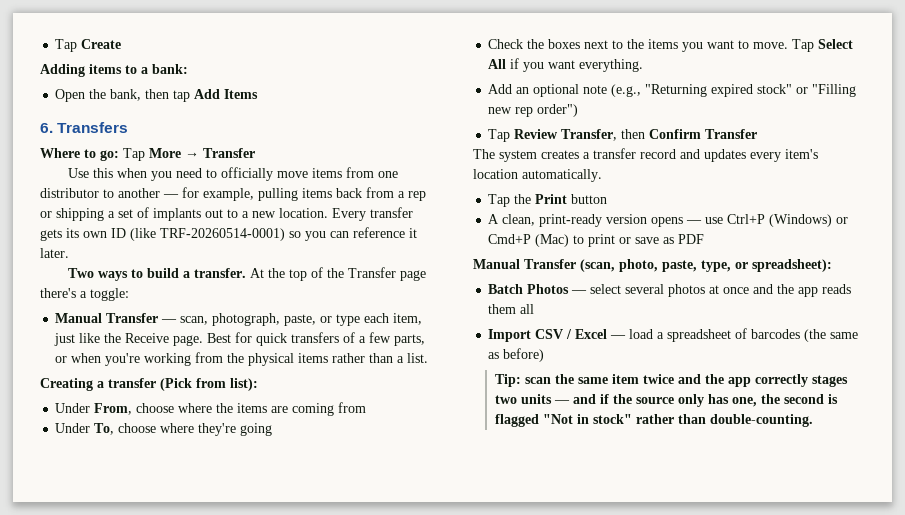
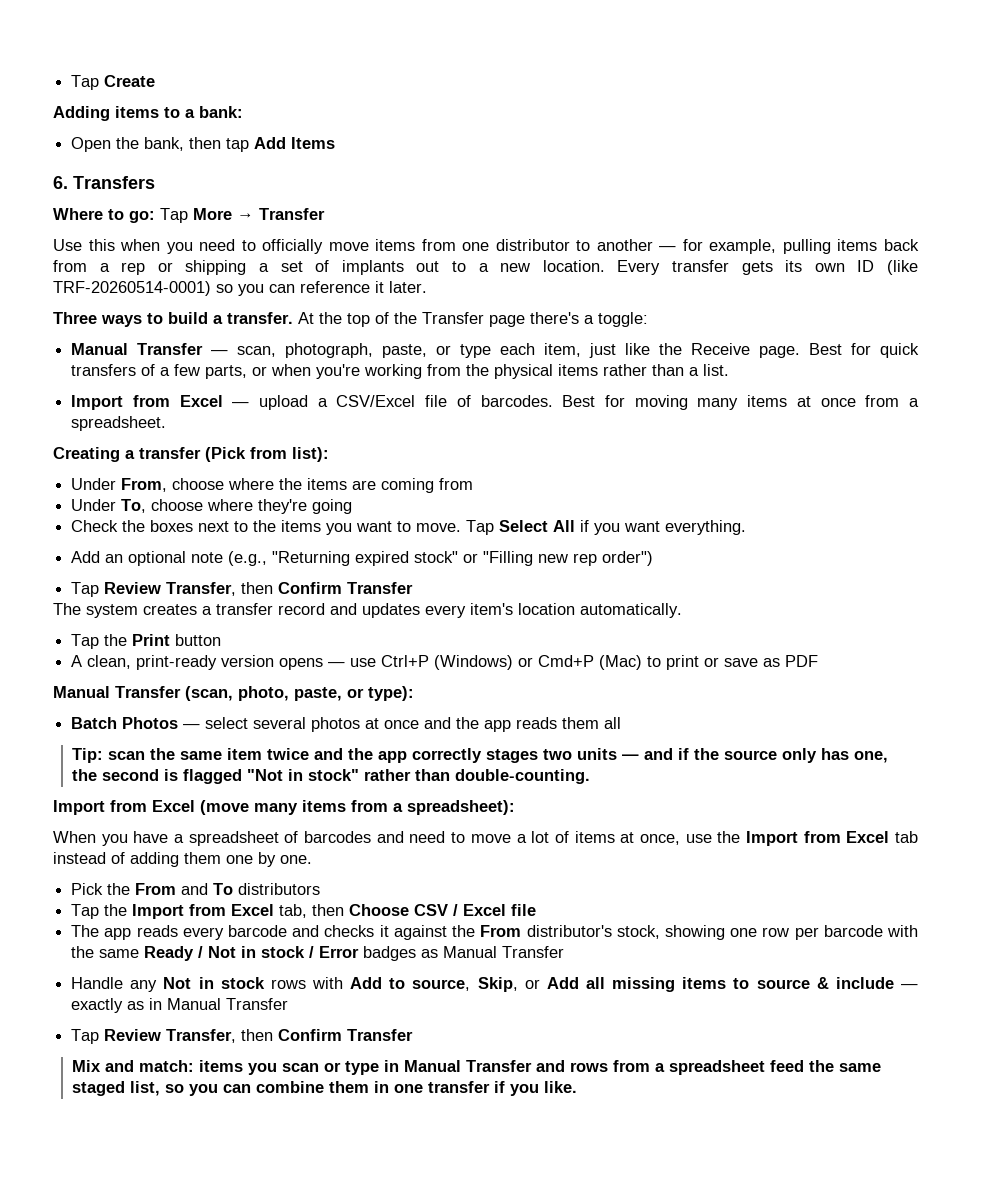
- Two ways to build a transfer.
+ Three ways to build a transfer.
+ Import from Excel — upload a CSV/Excel file of barcodes. Best for moving many items at once from a spreadsheet.
- Manual Transfer (scan, photo, paste, type, or spreadsheet):
+ Manual Transfer (scan, photo, paste, or type):
- Import CSV / Excel — load a spreadsheet of barcodes (the same as before)
+ Import from Excel (move many items from a spreadsheet):
+ When you have a spreadsheet of barcodes and need to move a lot of items at once, use the Import from Excel tab instead of adding them one by one.
+ Pick the From and To distributors
+ Tap the Import from Excel tab, then Choose CSV / Excel file
+ The app reads every barcode and checks it against the From distributor's stock, showing one row per barcode with the same Ready / Not in stock / Error badges as Manual Transfer
+ Handle any Not in stock rows with Add to source, Skip, or Add all missing items to source & include — exactly as in Manual Transfer
+ Tap Review Transfer, then Confirm Transfer
+ Mix and match: items you scan or type in Manual Transfer and rows from a spreadsheet feed the same staged list, so you can combine them in one transfer if you like.

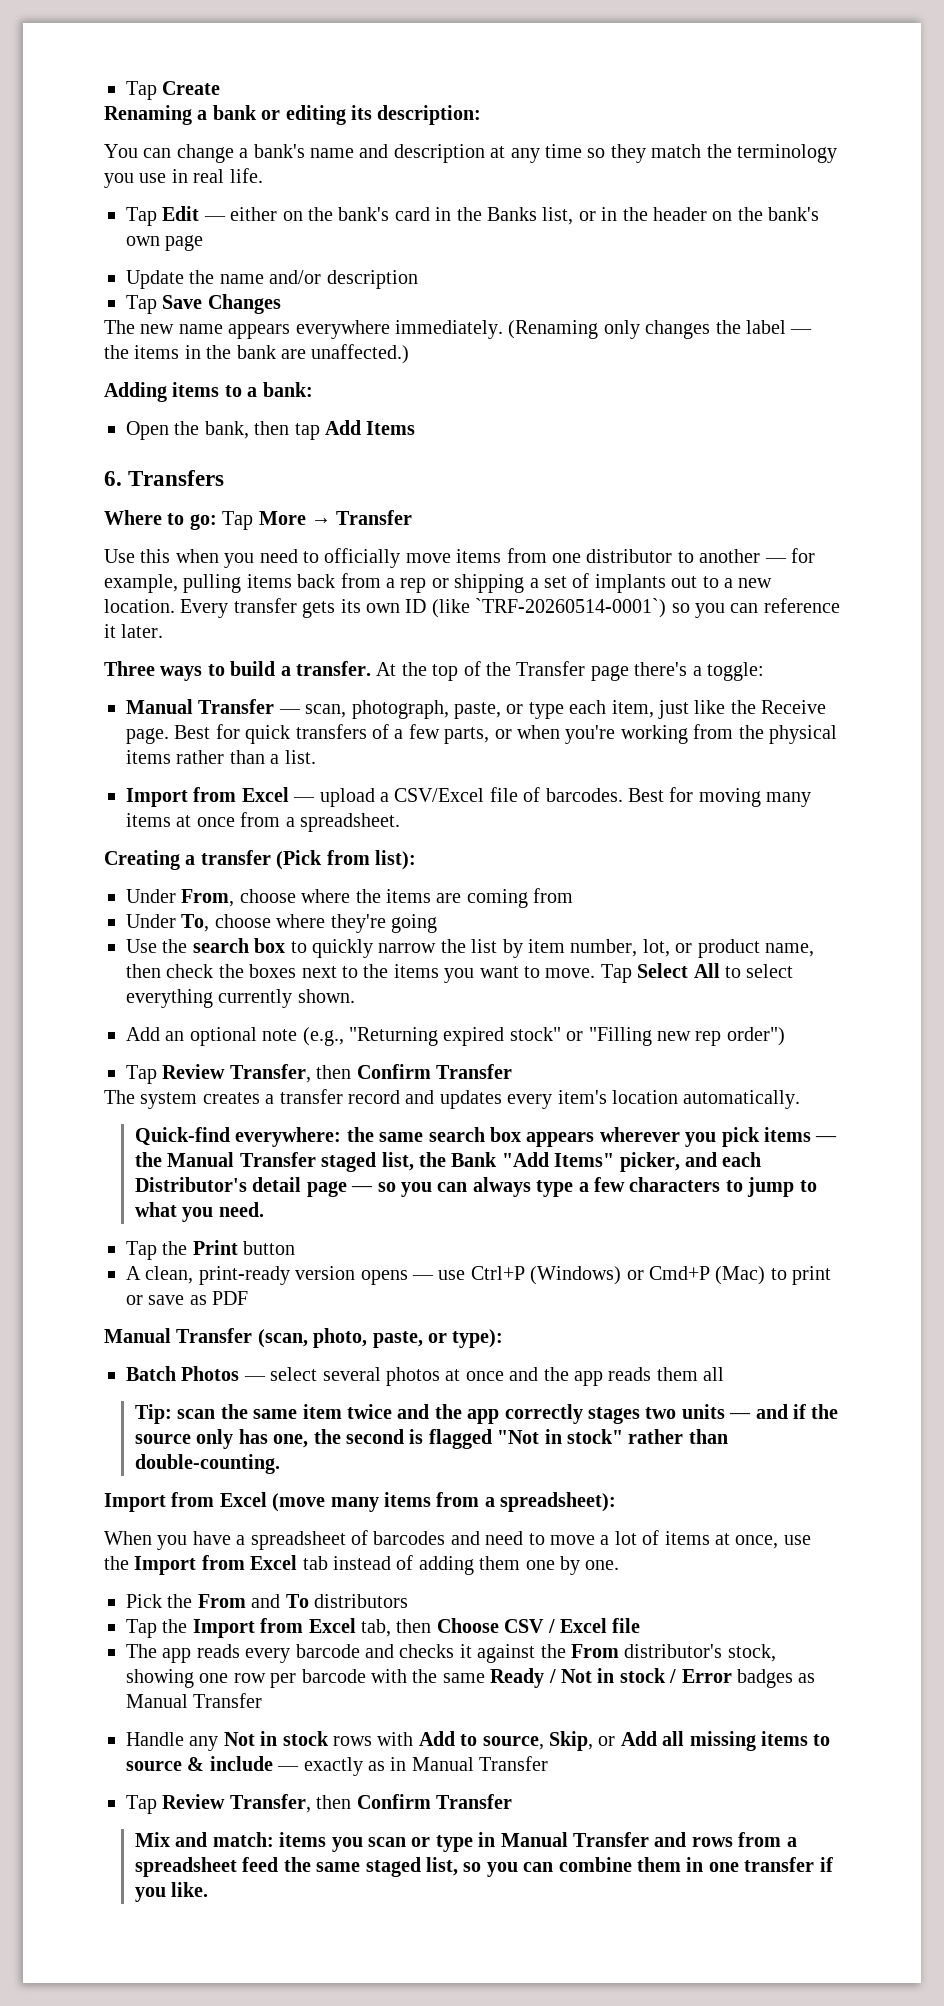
+ Renaming a bank or editing its description:
+ You can change a bank's name and description at any time so they match the terminology you use in real life.
+ Tap Edit — either on the bank's card in the Banks list, or in the header on the bank's own page
+ Update the name and/or description
+ Tap Save Changes
+ The new name appears everywhere immediately. (Renaming only changes the label — the items in the bank are unaffected.)
- Every transfer gets its own ID (like TRF-20260514-0001) so you can reference it later.
+ Every transfer gets its own ID (like `TRF-20260514-0001`) so you can reference it later.
- Check the boxes next to the items you want to move.
+ Use the search box to quickly narrow the list by item number, lot, or product name, then check the boxes next to the items you want to move.
- Tap Select All if you want everything.
+ Tap Select All to select everything currently shown.
+ Quick-find everywhere: the same search box appears wherever you pick items — the Manual Transfer staged list, the Bank "Add Items" picker, and each Distributor's detail page — so you can always type a few characters to jump to what you need.

